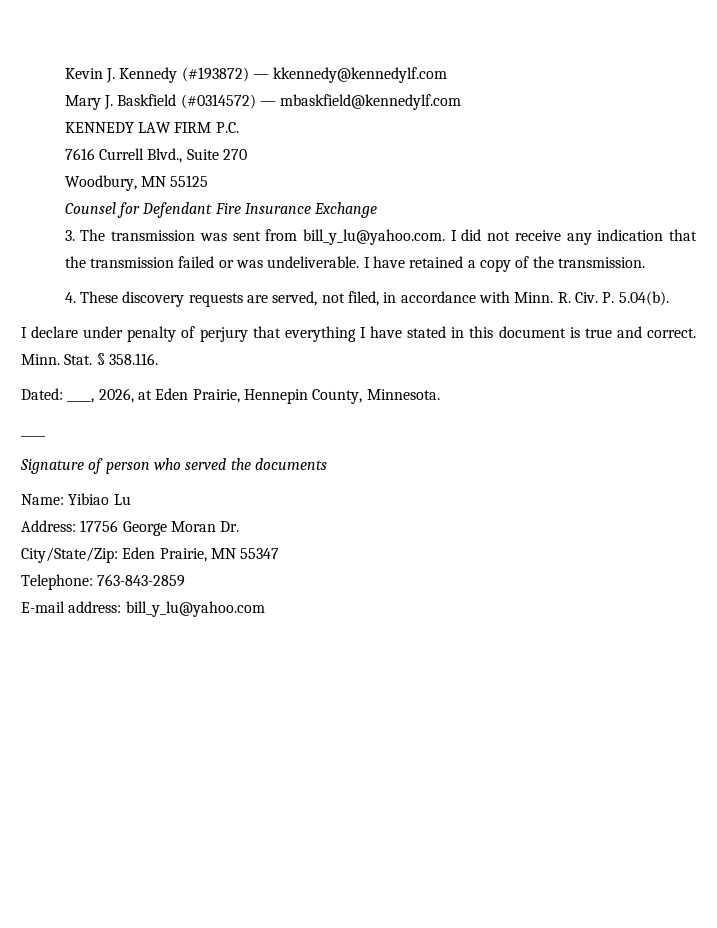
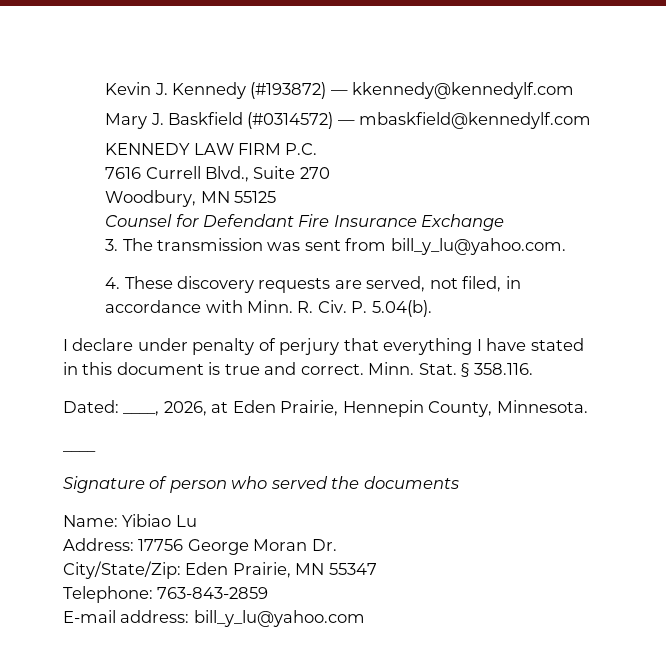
- 3. The transmission was sent from bill_y_lu@yahoo.com. I did not receive any indication that the transmission failed or was undeliverable. I have retained a copy of the transmission.
+ 3. The transmission was sent from bill_y_lu@yahoo.com.

